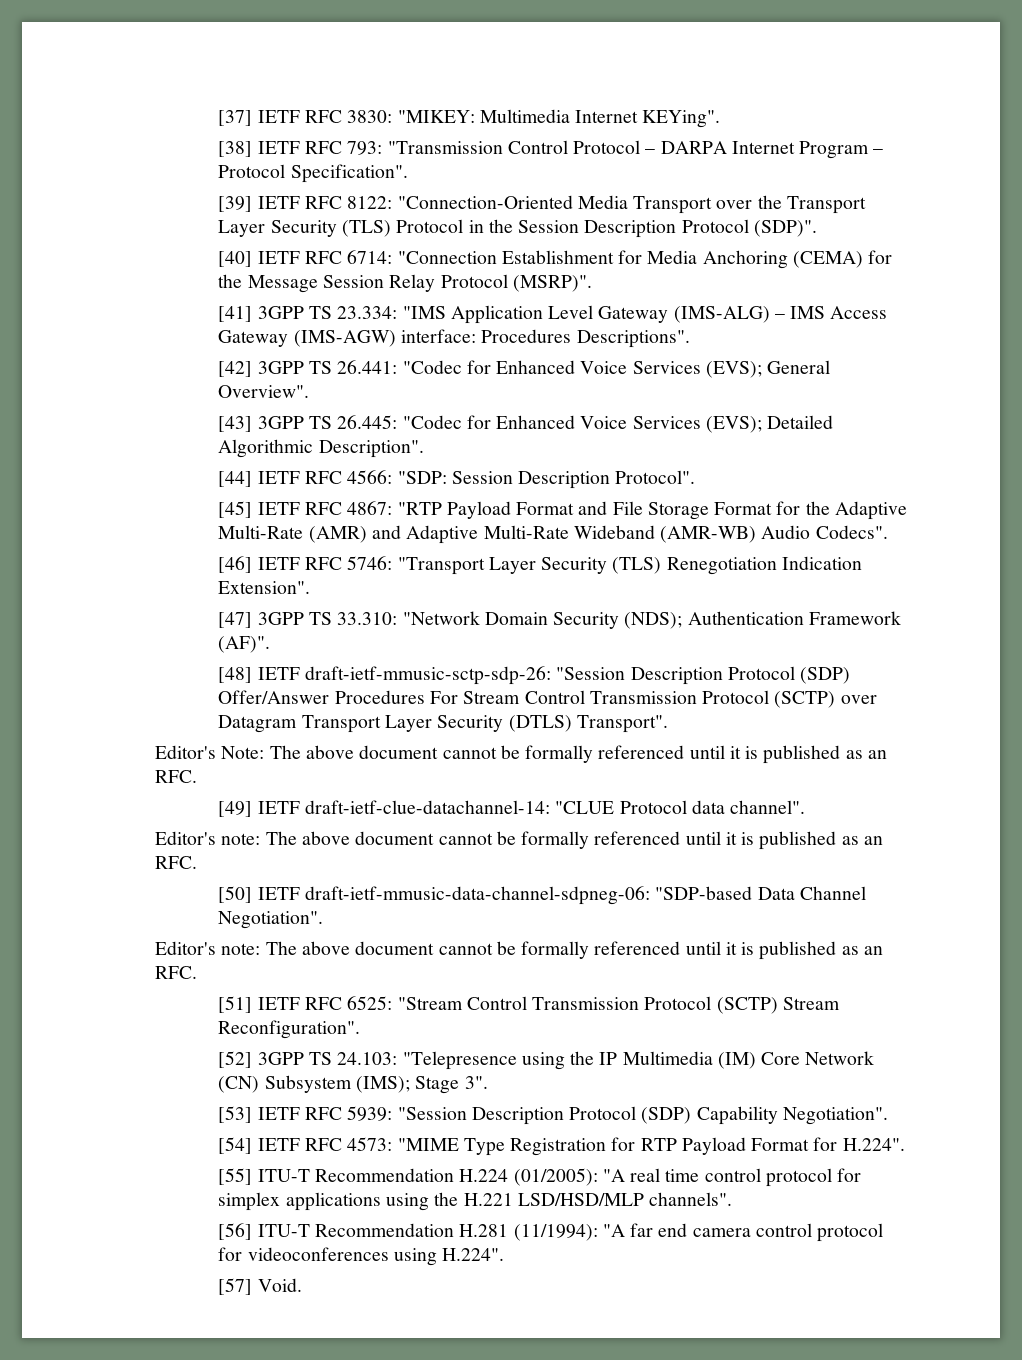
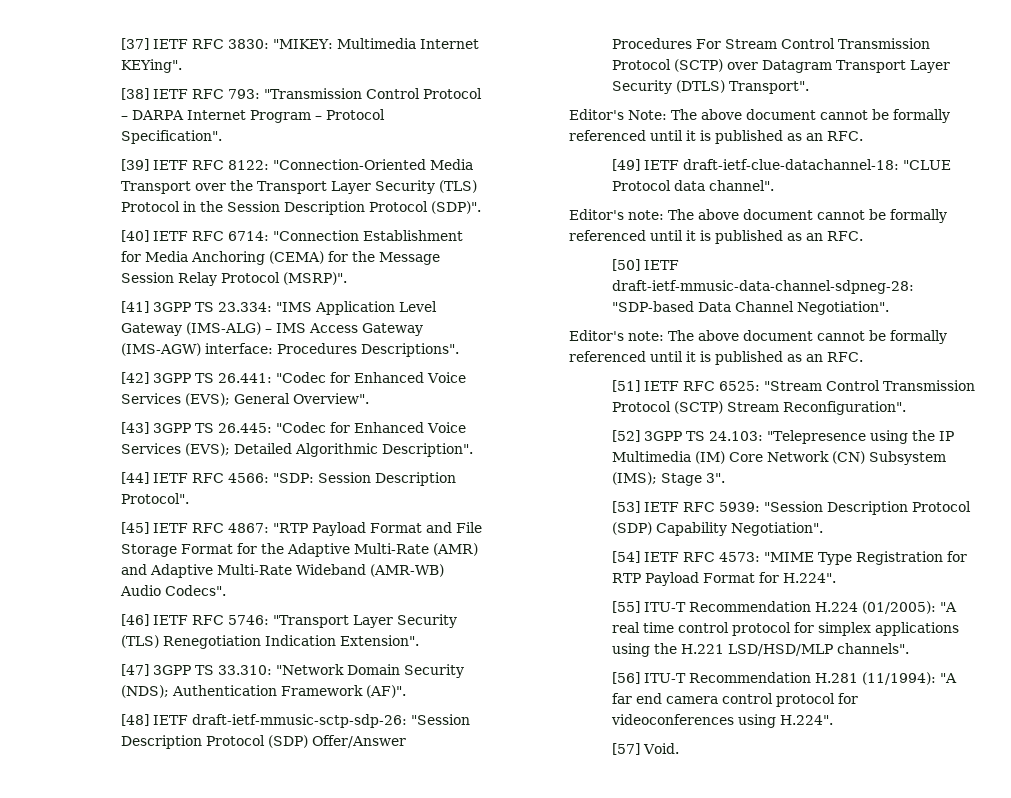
- [49] IETF draft-ietf-clue-datachannel-14: "CLUE Protocol data channel".
+ [49] IETF draft-ietf-clue-datachannel-18: "CLUE Protocol data channel".
- [50] IETF draft-ietf-mmusic-data-channel-sdpneg-06: "SDP-based Data Channel Negotiation".
+ [50] IETF draft-ietf-mmusic-data-channel-sdpneg-28: "SDP-based Data Channel Negotiation".

